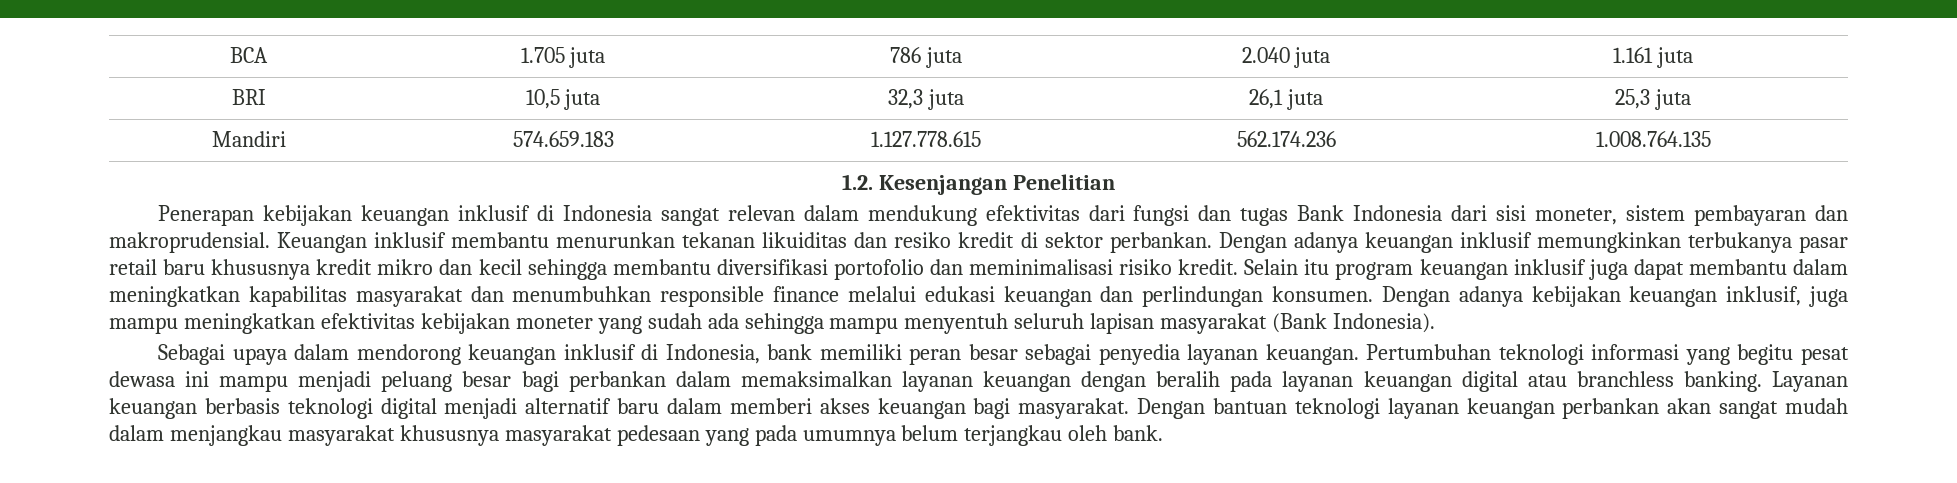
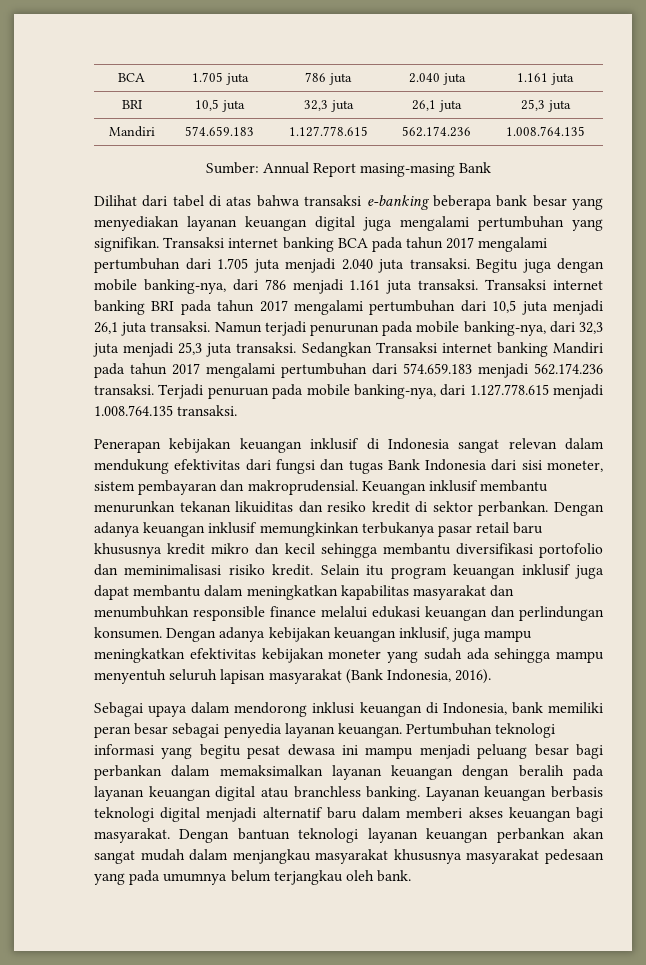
- 1.2. Kesenjangan Penelitian
+ Sumber: Annual Report masing-masing Bank
+ Dilihat dari tabel di atas bahwa transaksi e-banking beberapa bank besar yang menyediakan layanan keuangan digital juga mengalami pertumbuhan yang signifikan. Transaksi internet banking BCA pada tahun 2017 mengalami pertumbuhan dari 1.705 juta menjadi 2.040 juta transaksi. Begitu juga dengan mobile banking-nya, dari 786 menjadi 1.161 juta transaksi. Transaksi internet banking BRI pada tahun 2017 mengalami pertumbuhan dari 10,5 juta menjadi 26,1 juta transaksi. Namun terjadi penurunan pada mobile banking-nya, dari 32,3 juta menjadi 25,3 juta transaksi. Sedangkan Transaksi internet banking Mandiri pada tahun 2017 mengalami pertumbuhan dari 574.659.183 menjadi 562.174.236 transaksi. Terjadi penuruan pada mobile banking-nya, dari 1.127.778.615 menjadi 1.008.764.135 transaksi.
- Dengan adanya kebijakan keuangan inklusif, juga mampu meningkatkan efektivitas kebijakan moneter yang sudah ada sehingga mampu menyentuh seluruh lapisan masyarakat (Bank Indonesia).
+ Dengan adanya kebijakan keuangan inklusif, juga mampu meningkatkan efektivitas kebijakan moneter yang sudah ada sehingga mampu menyentuh seluruh lapisan masyarakat (Bank Indonesia, 2016).
- Sebagai upaya dalam mendorong keuangan inklusif di Indonesia, bank memiliki peran besar sebagai penyedia layanan keuangan.
+ Sebagai upaya dalam mendorong inklusi keuangan di Indonesia, bank memiliki peran besar sebagai penyedia layanan keuangan.

